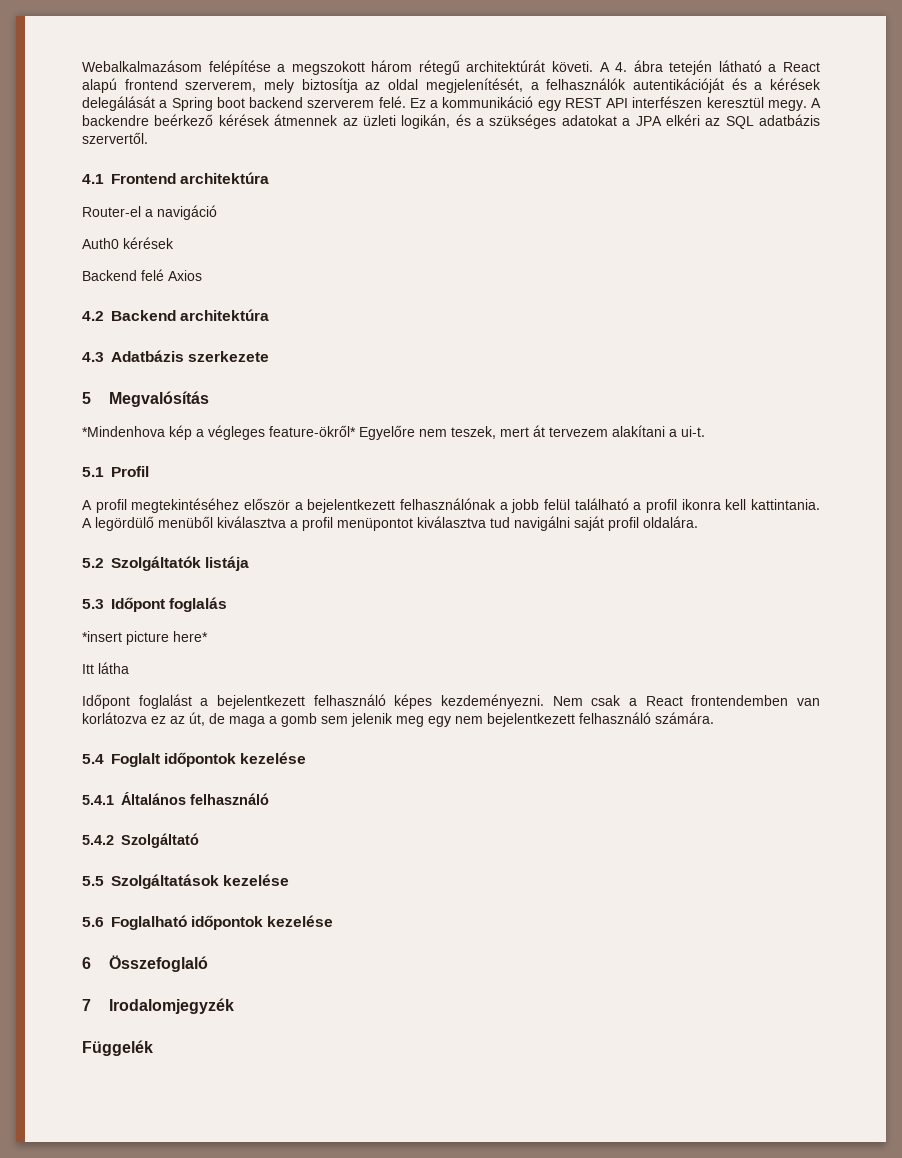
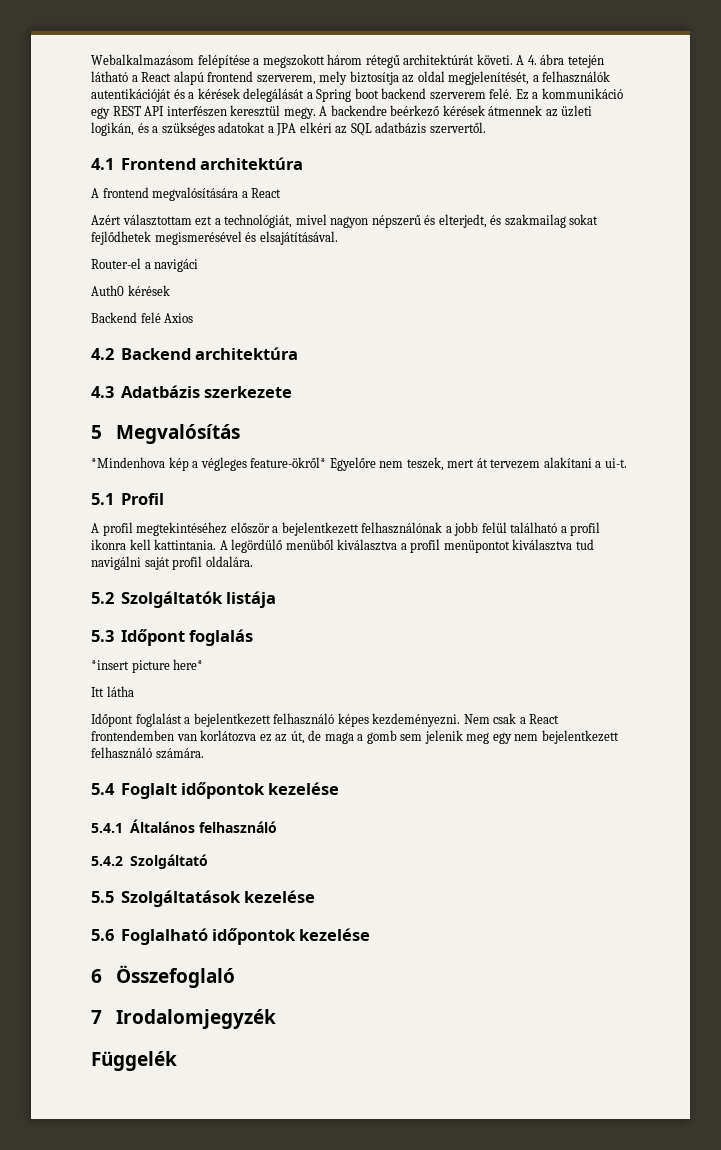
+ A frontend megvalósítására a React
+ Azért választottam ezt a technológiát, mivel nagyon népszerű és elterjedt, és szakmailag sokat fejlődhetek megismerésével és elsajátításával.
- Router-el a navigáció
+ Router-el a navigáci

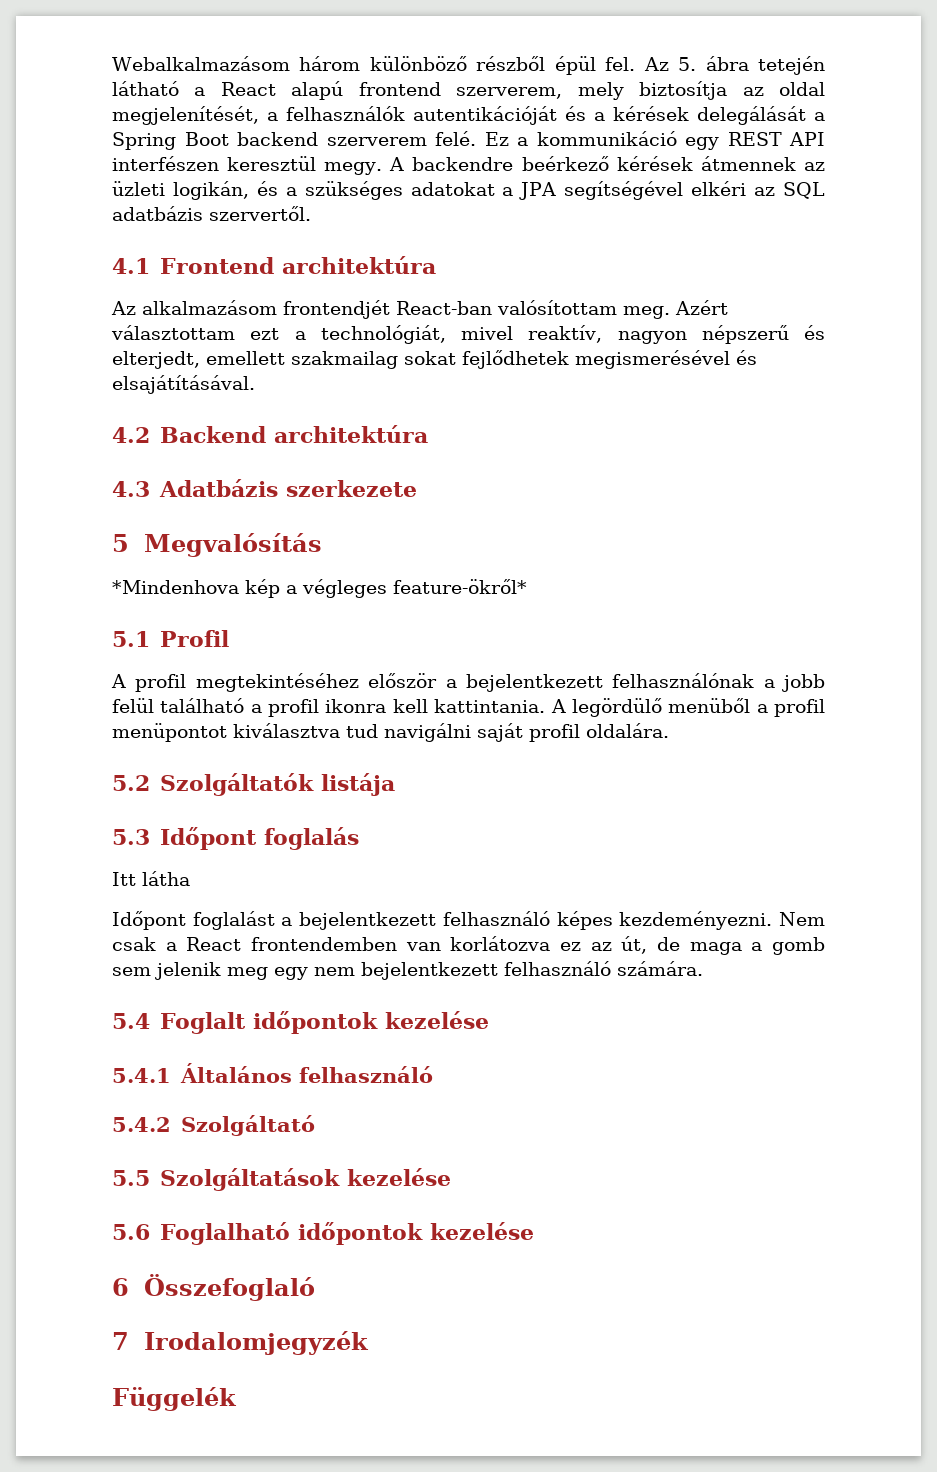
- Webalkalmazásom felépítése a megszokott három rétegű architektúrát követi. A 4. ábra tetején látható a React alapú frontend szerverem, mely biztosítja az oldal megjelenítését, a felhasználók autentikációját és a kérések delegálását a Spring boot backend szerverem felé.
+ Webalkalmazásom három különböző részből épül fel. Az 5. ábra tetején látható a React alapú frontend szerverem, mely biztosítja az oldal megjelenítését, a felhasználók autentikációját és a kérések delegálását a Spring Boot backend szerverem felé.
- A backendre beérkező kérések átmennek az üzleti logikán, és a szükséges adatokat a JPA elkéri az SQL adatbázis szervertől.
+ A backendre beérkező kérések átmennek az üzleti logikán, és a szükséges adatokat a JPA segítségével elkéri az SQL adatbázis szervertől.
- A frontend megvalósítására a React
- Azért választottam ezt a technológiát, mivel nagyon népszerű és elterjedt, és szakmailag sokat fejlődhetek megismerésével és elsajátításával.
+ Az alkalmazásom frontendjét React-ban valósítottam meg. Azért választottam ezt a technológiát, mivel reaktív, nagyon népszerű és elterjedt, emellett szakmailag sokat fejlődhetek megismerésével és elsajátításával.
- Router-el a navigáci
- Auth0 kérések
- Backend felé Axios
- *Mindenhova kép a végleges feature-ökről* Egyelőre nem teszek, mert át tervezem alakítani a ui-t.
+ *Mindenhova kép a végleges feature-ökről*
- A legördülő menüből kiválasztva a profil menüpontot kiválasztva tud navigálni saját profil oldalára.
+ A legördülő menüből a profil menüpontot kiválasztva tud navigálni saját profil oldalára.
- *insert picture here*

